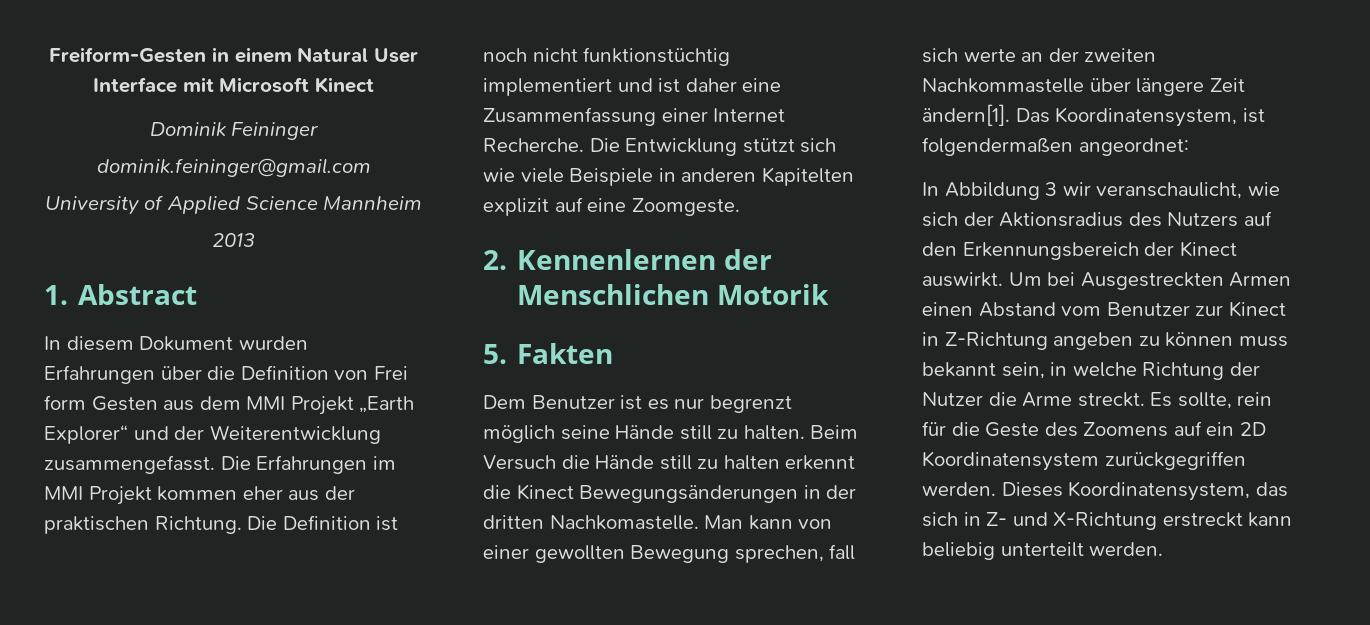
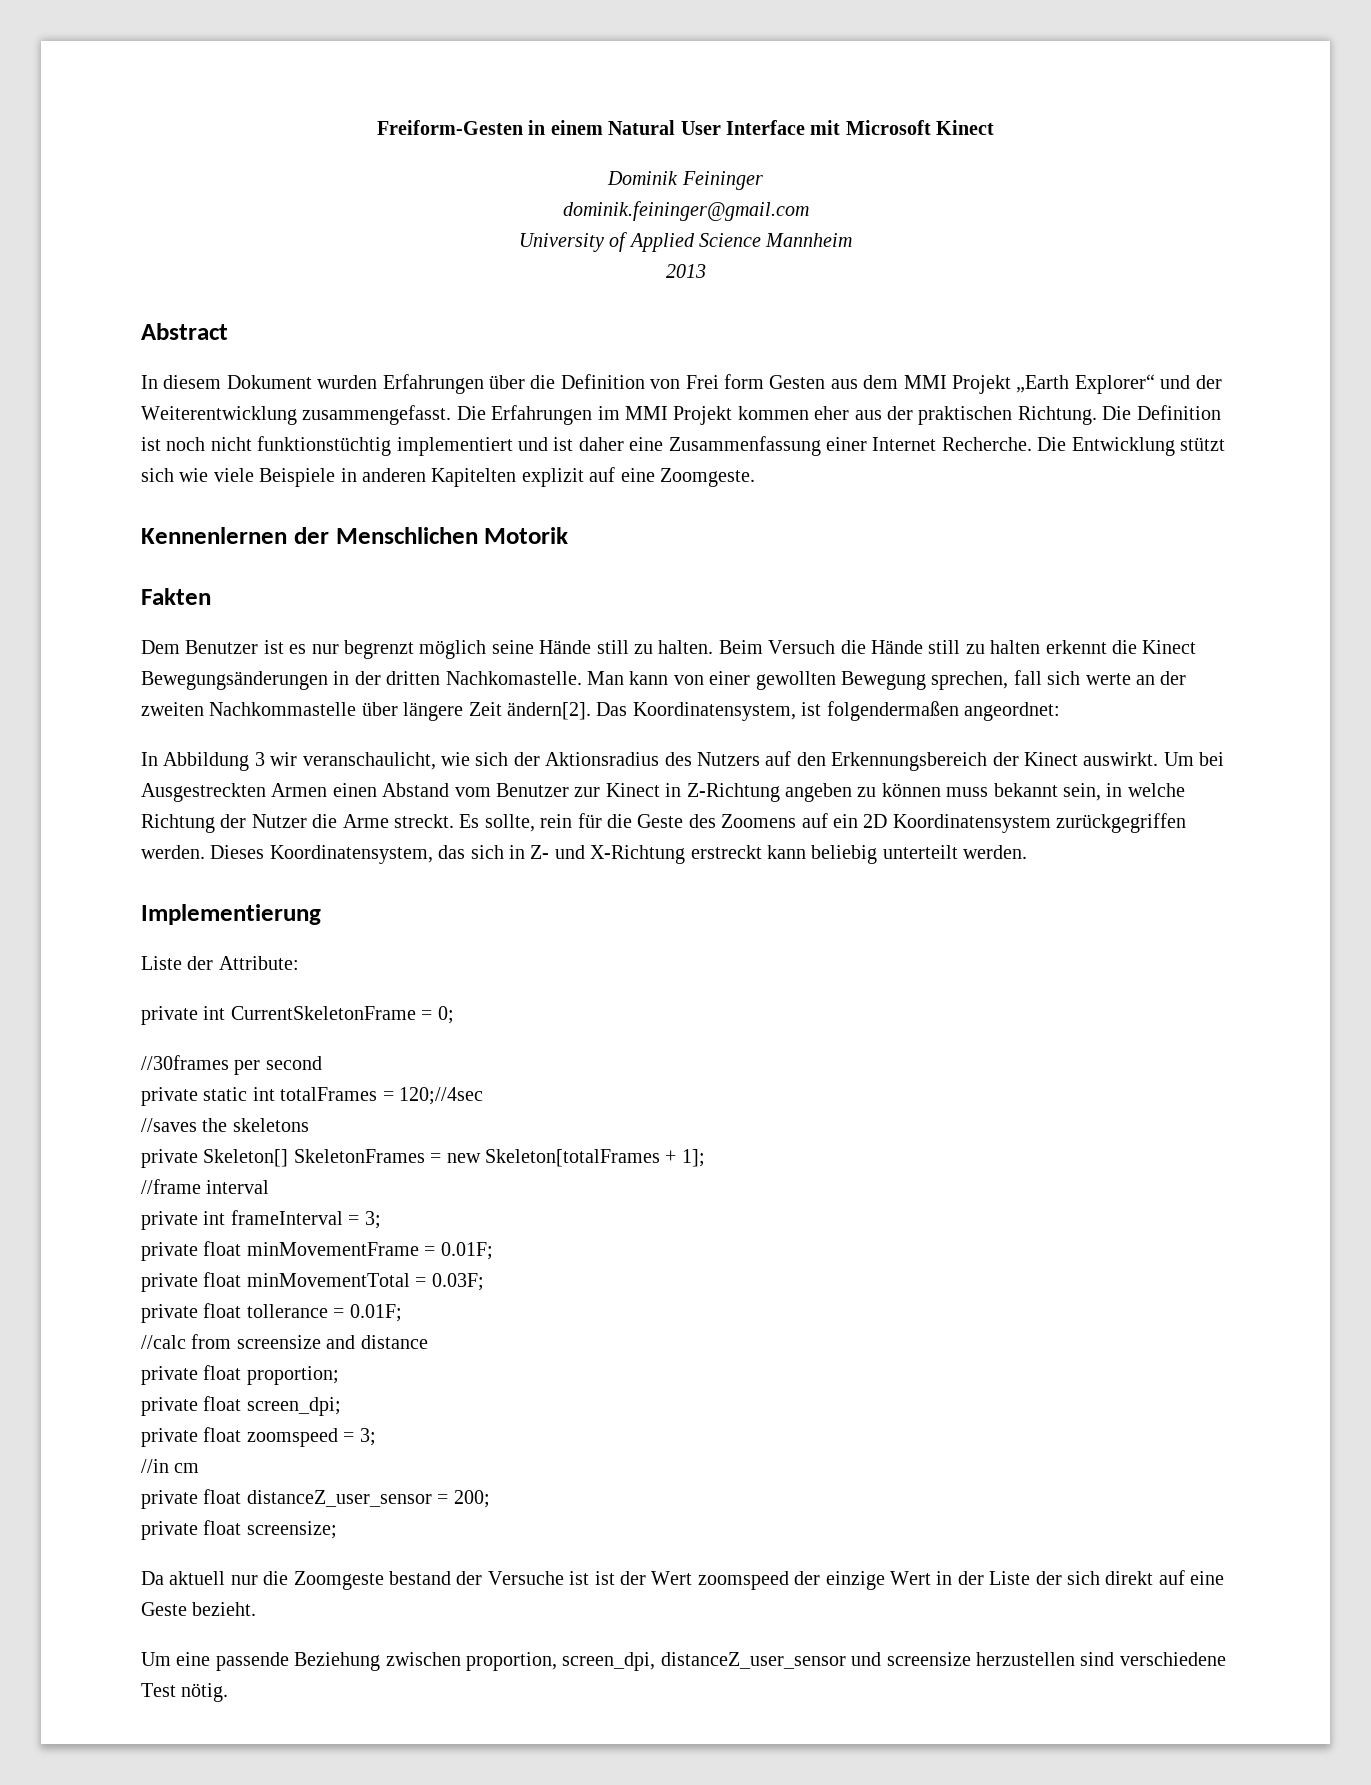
- 1. Abstract
+ Abstract
- 2. Kennenlernen der Menschlichen Motorik
+ Kennenlernen der Menschlichen Motorik
- 5. Fakten
+ Fakten
- Man kann von einer gewollten Bewegung sprechen, fall sich werte an der zweiten Nachkommastelle über längere Zeit ändern[1].
+ Man kann von einer gewollten Bewegung sprechen, fall sich werte an der zweiten Nachkommastelle über längere Zeit ändern[2].
+ Implementierung
+ Liste der Attribute:
+ private int CurrentSkeletonFrame = 0;
+ //30frames per second
+ private static int totalFrames = 120;//4sec
+ //saves the skeletons
+ private Skeleton[] SkeletonFrames = new Skeleton[totalFrames + 1];
+ //frame interval
+ private int frameInterval = 3;
+ private float minMovementFrame = 0.01F;
+ private float minMovementTotal = 0.03F;
+ private float tollerance = 0.01F;
+ //calc from screensize and distance
+ private float proportion;
+ private float screen_dpi;
+ private float zoomspeed = 3;
+ //in cm
+ private float distanceZ_user_sensor = 200;
+ private float screensize;
+ Da aktuell nur die Zoomgeste bestand der Versuche ist ist der Wert zoomspeed der einzige Wert in der Liste der sich direkt auf eine Geste bezieht.
+ Um eine passende Beziehung zwischen proportion, screen_dpi, distanceZ_user_sensor und screensize herzustellen sind verschiedene Test nötig.

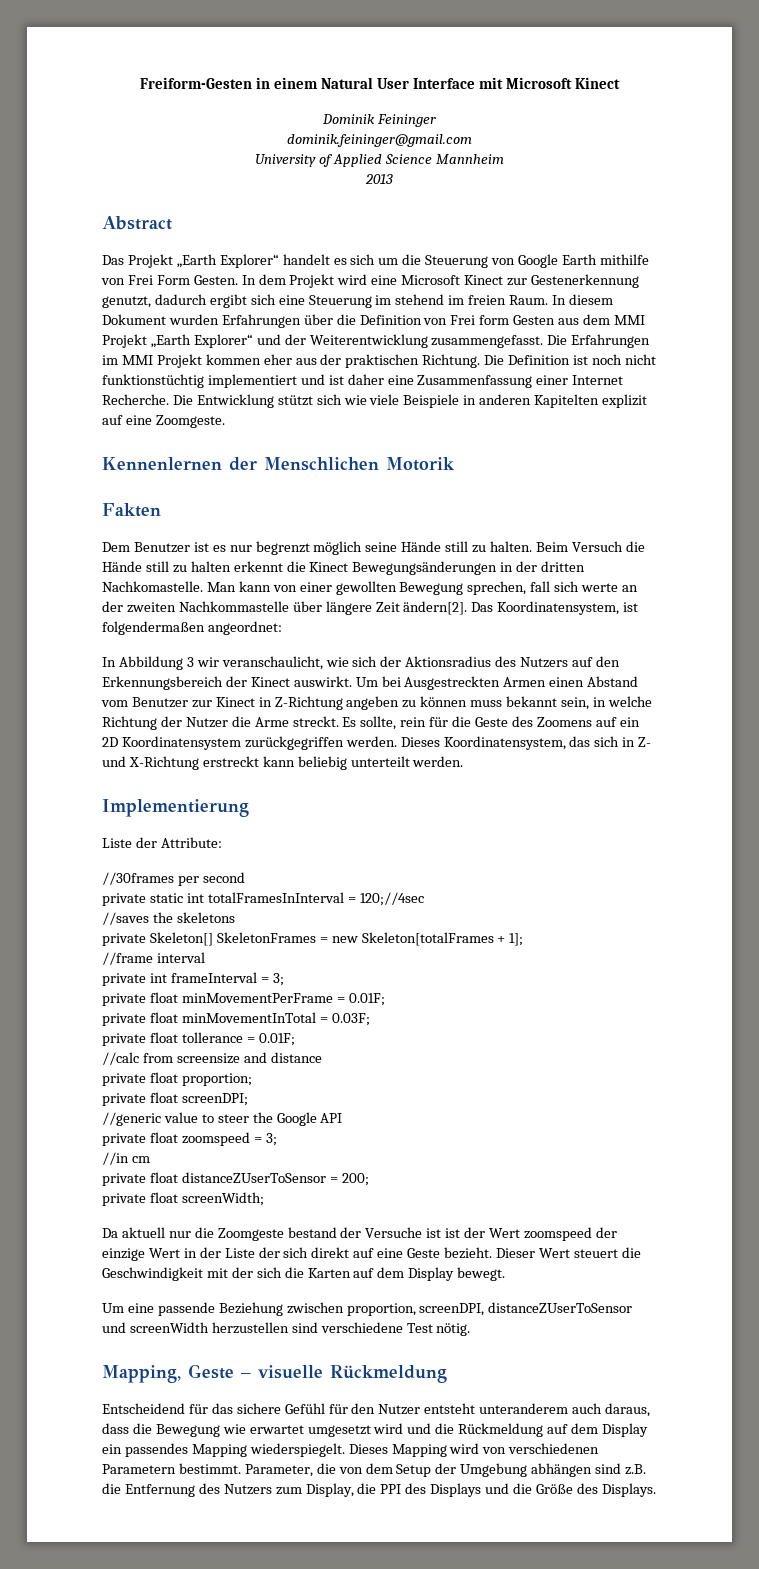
+ Das Projekt „Earth Explorer“ handelt es sich um die Steuerung von Google Earth mithilfe von Frei Form Gesten. In dem Projekt wird eine Microsoft Kinect zur Gestenerkennung genutzt, dadurch ergibt sich eine Steuerung im stehend im freien Raum.
- private int CurrentSkeletonFrame = 0;
- private static int totalFrames = 120;//4sec
+ private static int totalFramesInInterval = 120;//4sec
- private float minMovementFrame = 0.01F;
+ private float minMovementPerFrame = 0.01F;
- private float minMovementTotal = 0.03F;
+ private float minMovementInTotal = 0.03F;
- private float screen_dpi;
+ private float screenDPI;
+ //generic value to steer the Google API
- private float distanceZ_user_sensor = 200;
+ private float distanceZUserToSensor = 200;
- private float screensize;
+ private float screenWidth;
+ Dieser Wert steuert die Geschwindigkeit mit der sich die Karten auf dem Display bewegt.
- Um eine passende Beziehung zwischen proportion, screen_dpi, distanceZ_user_sensor und screensize herzustellen sind verschiedene Test nötig.
+ Um eine passende Beziehung zwischen proportion, screenDPI, distanceZUserToSensor und screenWidth herzustellen sind verschiedene Test nötig.
+ Mapping, Geste – visuelle Rückmeldung
+ Entscheidend für das sichere Gefühl für den Nutzer entsteht unteranderem auch daraus, dass die Bewegung wie erwartet umgesetzt wird und die Rückmeldung auf dem Display ein passendes Mapping wiederspiegelt. Dieses Mapping wird von verschiedenen Parametern bestimmt. Parameter, die von dem Setup der Umgebung abhängen sind z.B. die Entfernung des Nutzers zum Display, die PPI des Displays und die Größe des Displays.

